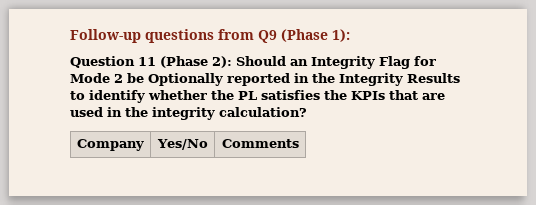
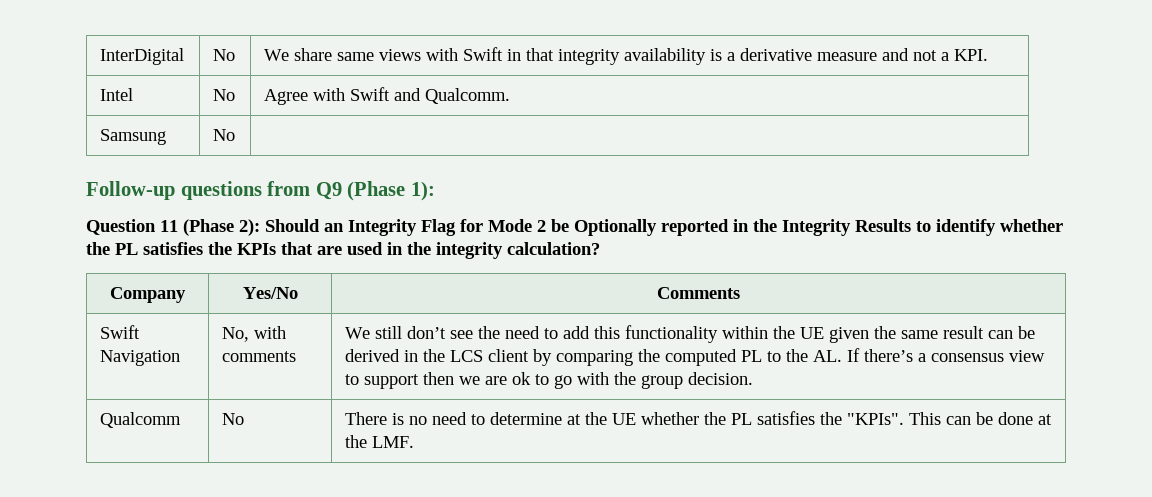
+ InterDigital | No | We share same views with Swift in that integrity availability is a derivative measure and not a KPI.
+ Intel | No | Agree with Swift and Qualcomm.
+ Samsung | No |
+ Swift Navigation | No, with comments | We still don’t see the need to add this functionality within the UE given the same result can be derived in the LCS client by comparing the computed PL to the AL. If there’s a consensus view to support then we are ok to go with the group decision.
+ Qualcomm | No | There is no need to determine at the UE whether the PL satisfies the "KPIs". This can be done at the LMF.

